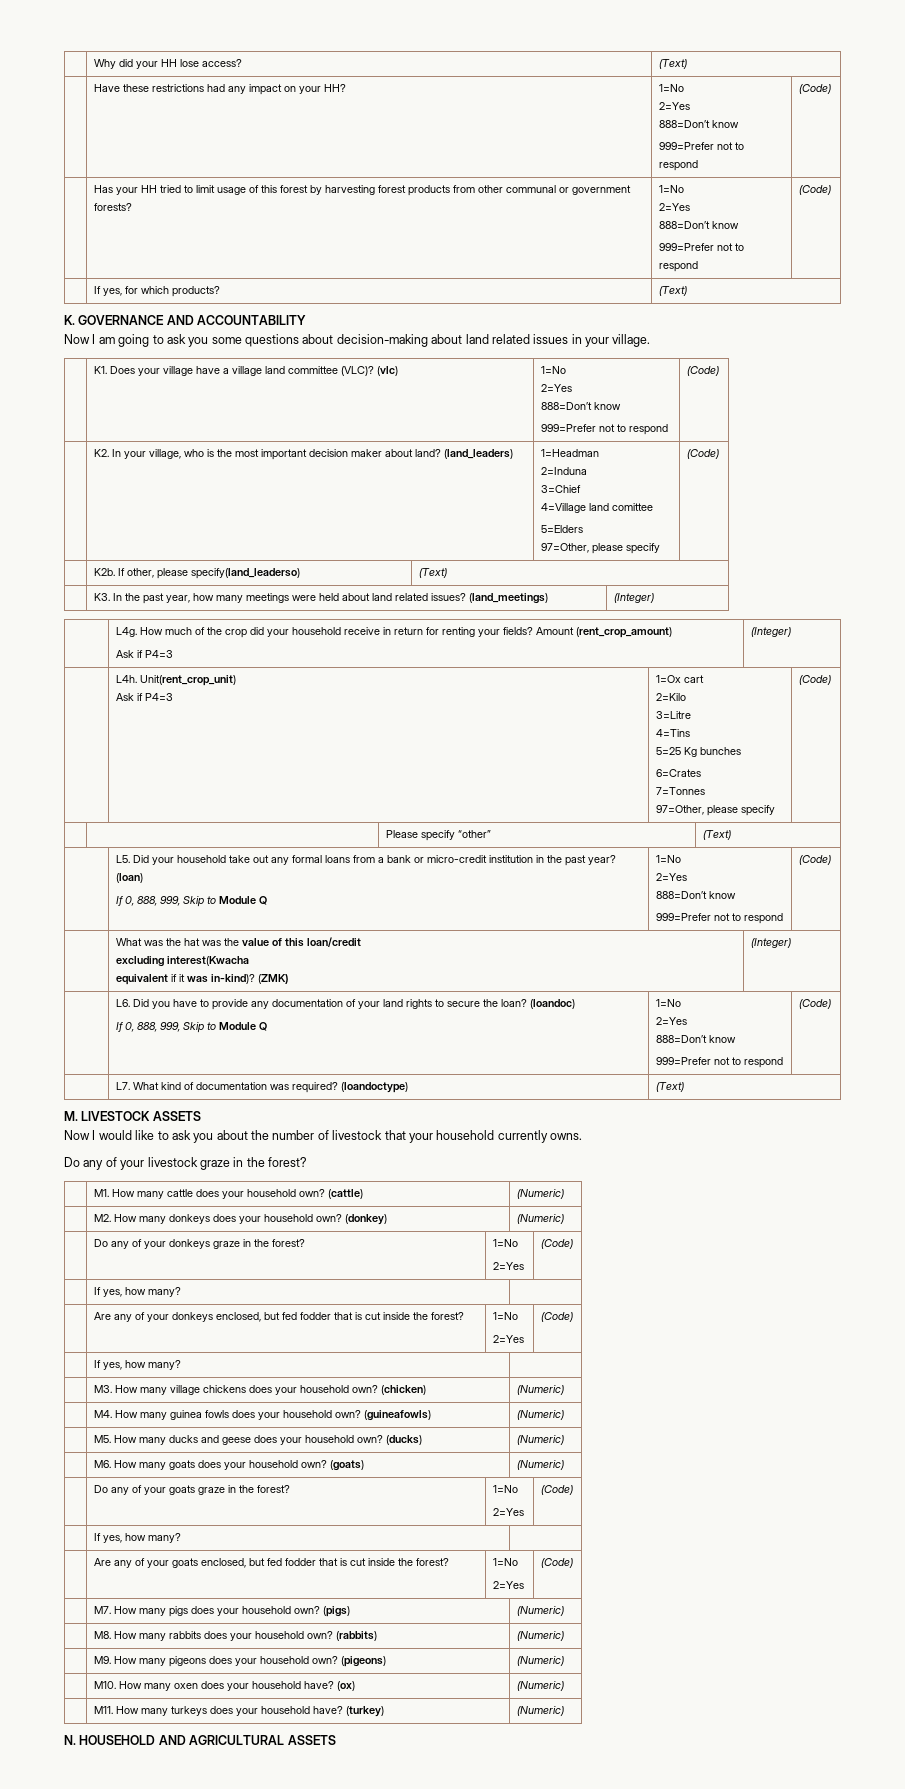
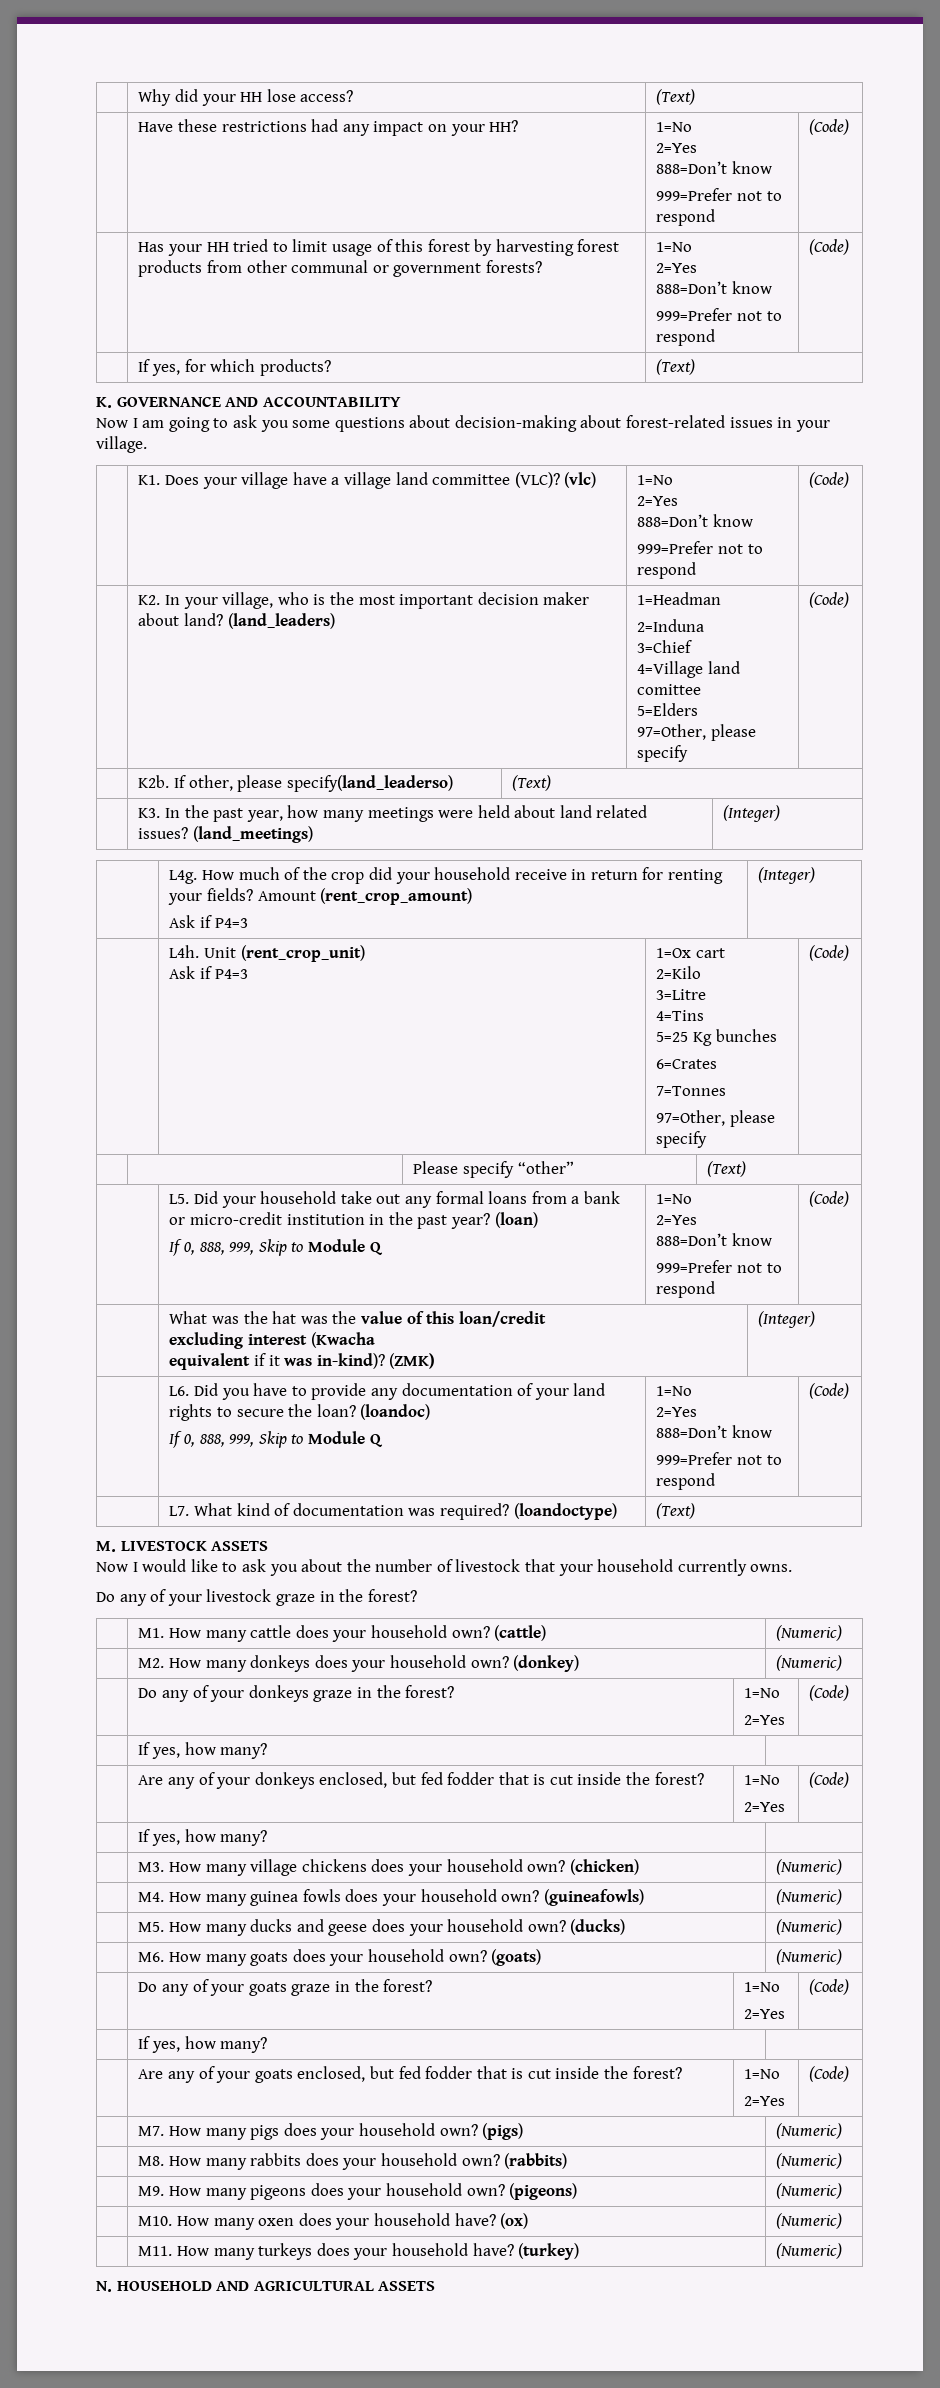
- Now I am going to ask you some questions about decision-making about land related issues in your village.
+ Now I am going to ask you some questions about decision-making about forest-related issues in your village.
- | L4h. Unit(rent_crop_unit)
+ | L4h. Unit (rent_crop_unit)
  | What was the hat was the value of this loan/credit
- excluding interest(Kwacha
+ excluding interest (Kwacha

